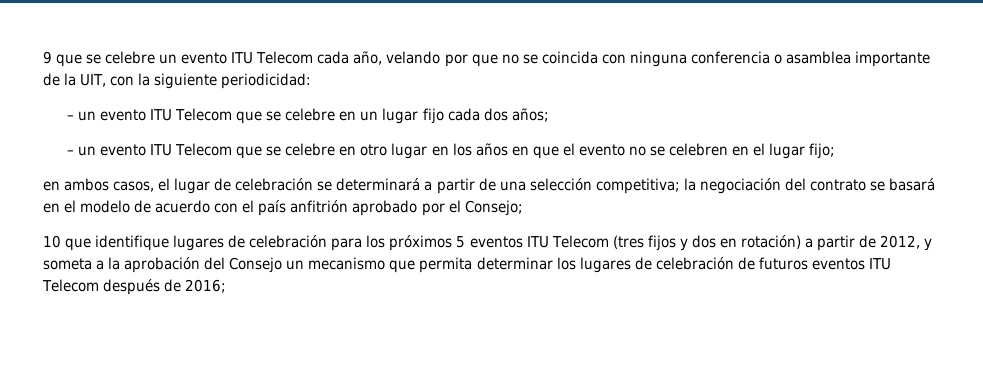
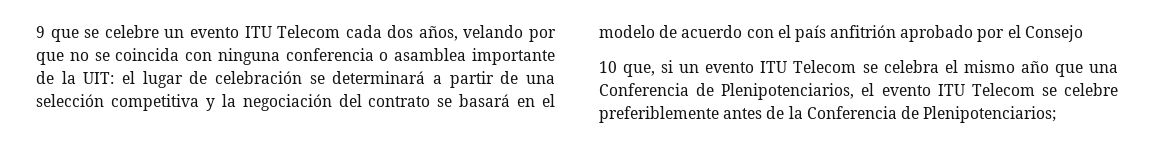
- 9 que se celebre un evento ITU Telecom cada año, velando por que no se coincida con ninguna conferencia o asamblea importante de la UIT, con la siguiente periodicidad:
- – un evento ITU Telecom que se celebre en un lugar fijo cada dos años;
- – un evento ITU Telecom que se celebre en otro lugar en los años en que el evento no se celebren en el lugar fijo;
- en ambos casos, el lugar de celebración se determinará a partir de una selección competitiva; la negociación del contrato se basará en el modelo de acuerdo con el país anfitrión aprobado por el Consejo;
+ 9 que se celebre un evento ITU Telecom cada dos años, velando por que no se coincida con ninguna conferencia o asamblea importante de la UIT: el lugar de celebración se determinará a partir de una selección competitiva y la negociación del contrato se basará en el modelo de acuerdo con el país anfitrión aprobado por el Consejo
- 10 que identifique lugares de celebración para los próximos 5 eventos ITU Telecom (tres fijos y dos en rotación) a partir de 2012, y someta a la aprobación del Consejo un mecanismo que permita determinar los lugares de celebración de futuros eventos ITU Telecom después de 2016;
+ 10 que, si un evento ITU Telecom se celebra el mismo año que una Conferencia de Plenipotenciarios, el evento ITU Telecom se celebre preferiblemente antes de la Conferencia de Plenipotenciarios;

